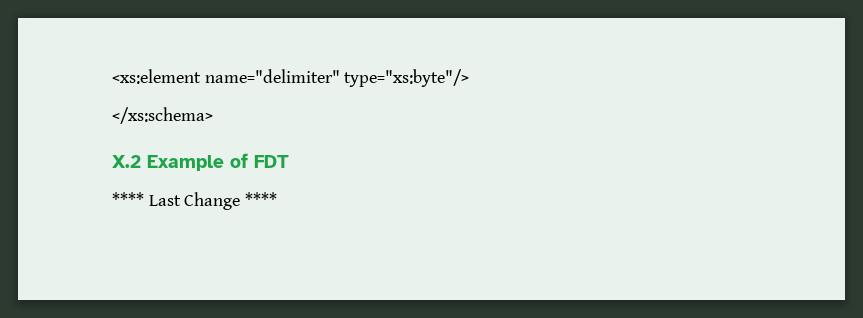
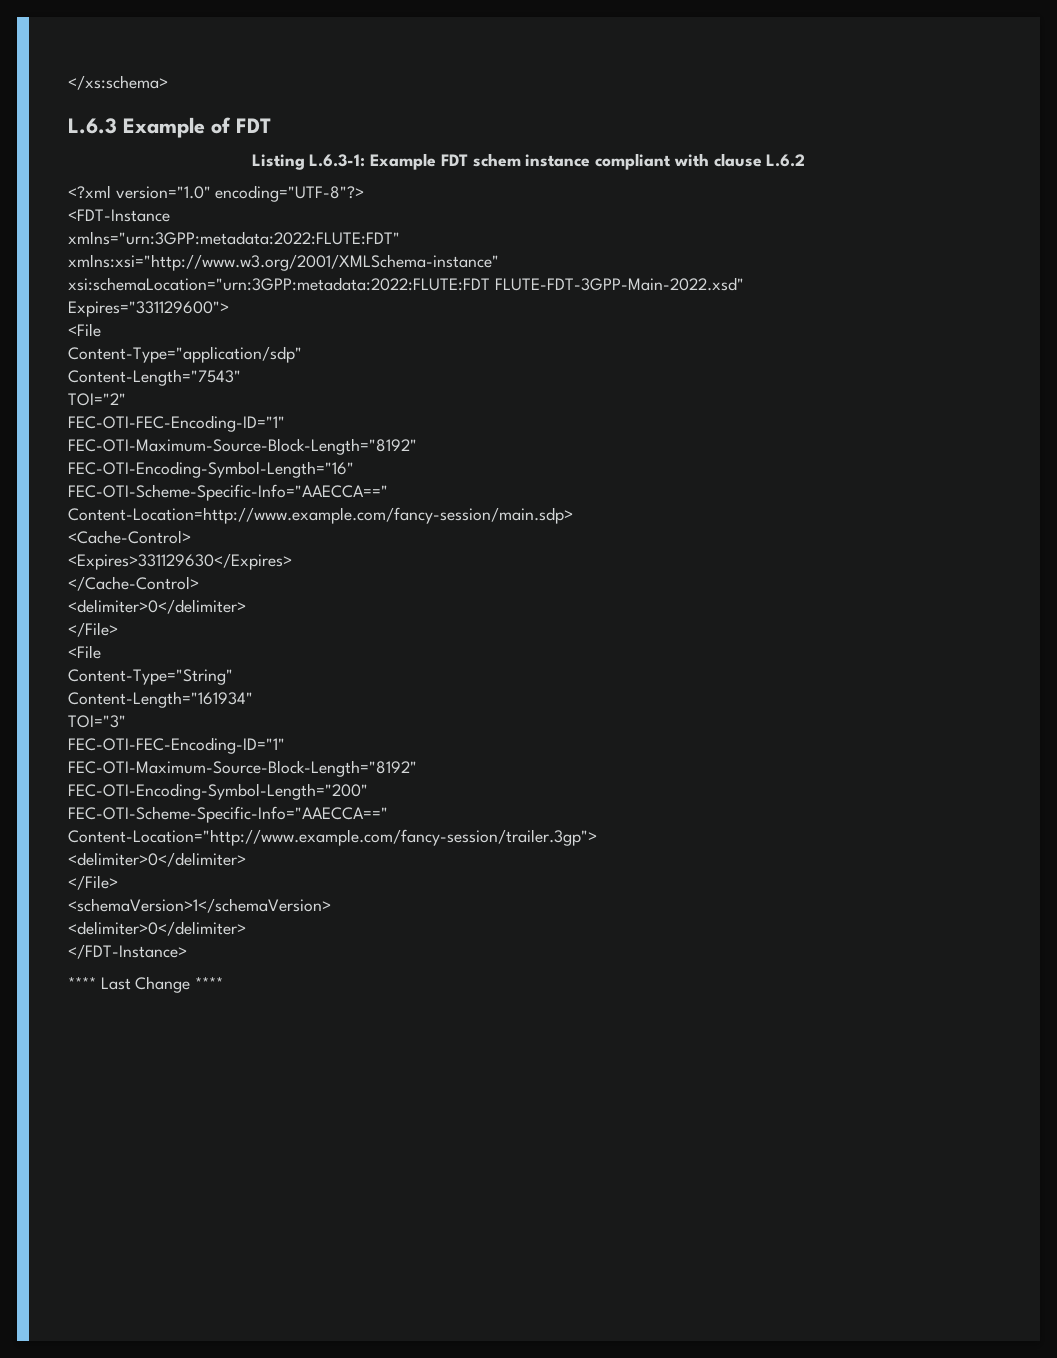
- <xs:element name="delimiter" type="xs:byte"/>
- X.2 Example of FDT
+ L.6.3 Example of FDT
+ Listing L.6.3-1: Example FDT schem instance compliant with clause L.6.2
+ <?xml version="1.0" encoding="UTF-8"?>
+ <FDT-Instance
+ xmlns="urn:3GPP:metadata:2022:FLUTE:FDT"
+ xmlns:xsi="http://www.w3.org/2001/XMLSchema-instance"
+ xsi:schemaLocation="urn:3GPP:metadata:2022:FLUTE:FDT FLUTE-FDT-3GPP-Main-2022.xsd"
+ Expires="331129600">
+ <File
+ Content-Type="application/sdp"
+ Content-Length="7543"
+ TOI="2"
+ FEC-OTI-FEC-Encoding-ID="1"
+ FEC-OTI-Maximum-Source-Block-Length="8192"
+ FEC-OTI-Encoding-Symbol-Length="16"
+ FEC-OTI-Scheme-Specific-Info="AAECCA=="
+ Content-Location=http://www.example.com/fancy-session/main.sdp>
+ <Cache-Control>
+ <Expires>331129630</Expires>
+ </Cache-Control>
+ <delimiter>0</delimiter>
+ </File>
+ <File
+ Content-Type="String"
+ Content-Length="161934"
+ TOI="3"
+ FEC-OTI-FEC-Encoding-ID="1"
+ FEC-OTI-Maximum-Source-Block-Length="8192"
+ FEC-OTI-Encoding-Symbol-Length="200"
+ FEC-OTI-Scheme-Specific-Info="AAECCA=="
+ Content-Location="http://www.example.com/fancy-session/trailer.3gp">
+ <delimiter>0</delimiter>
+ </File>
+ <schemaVersion>1</schemaVersion>
+ <delimiter>0</delimiter>
+ </FDT-Instance>

